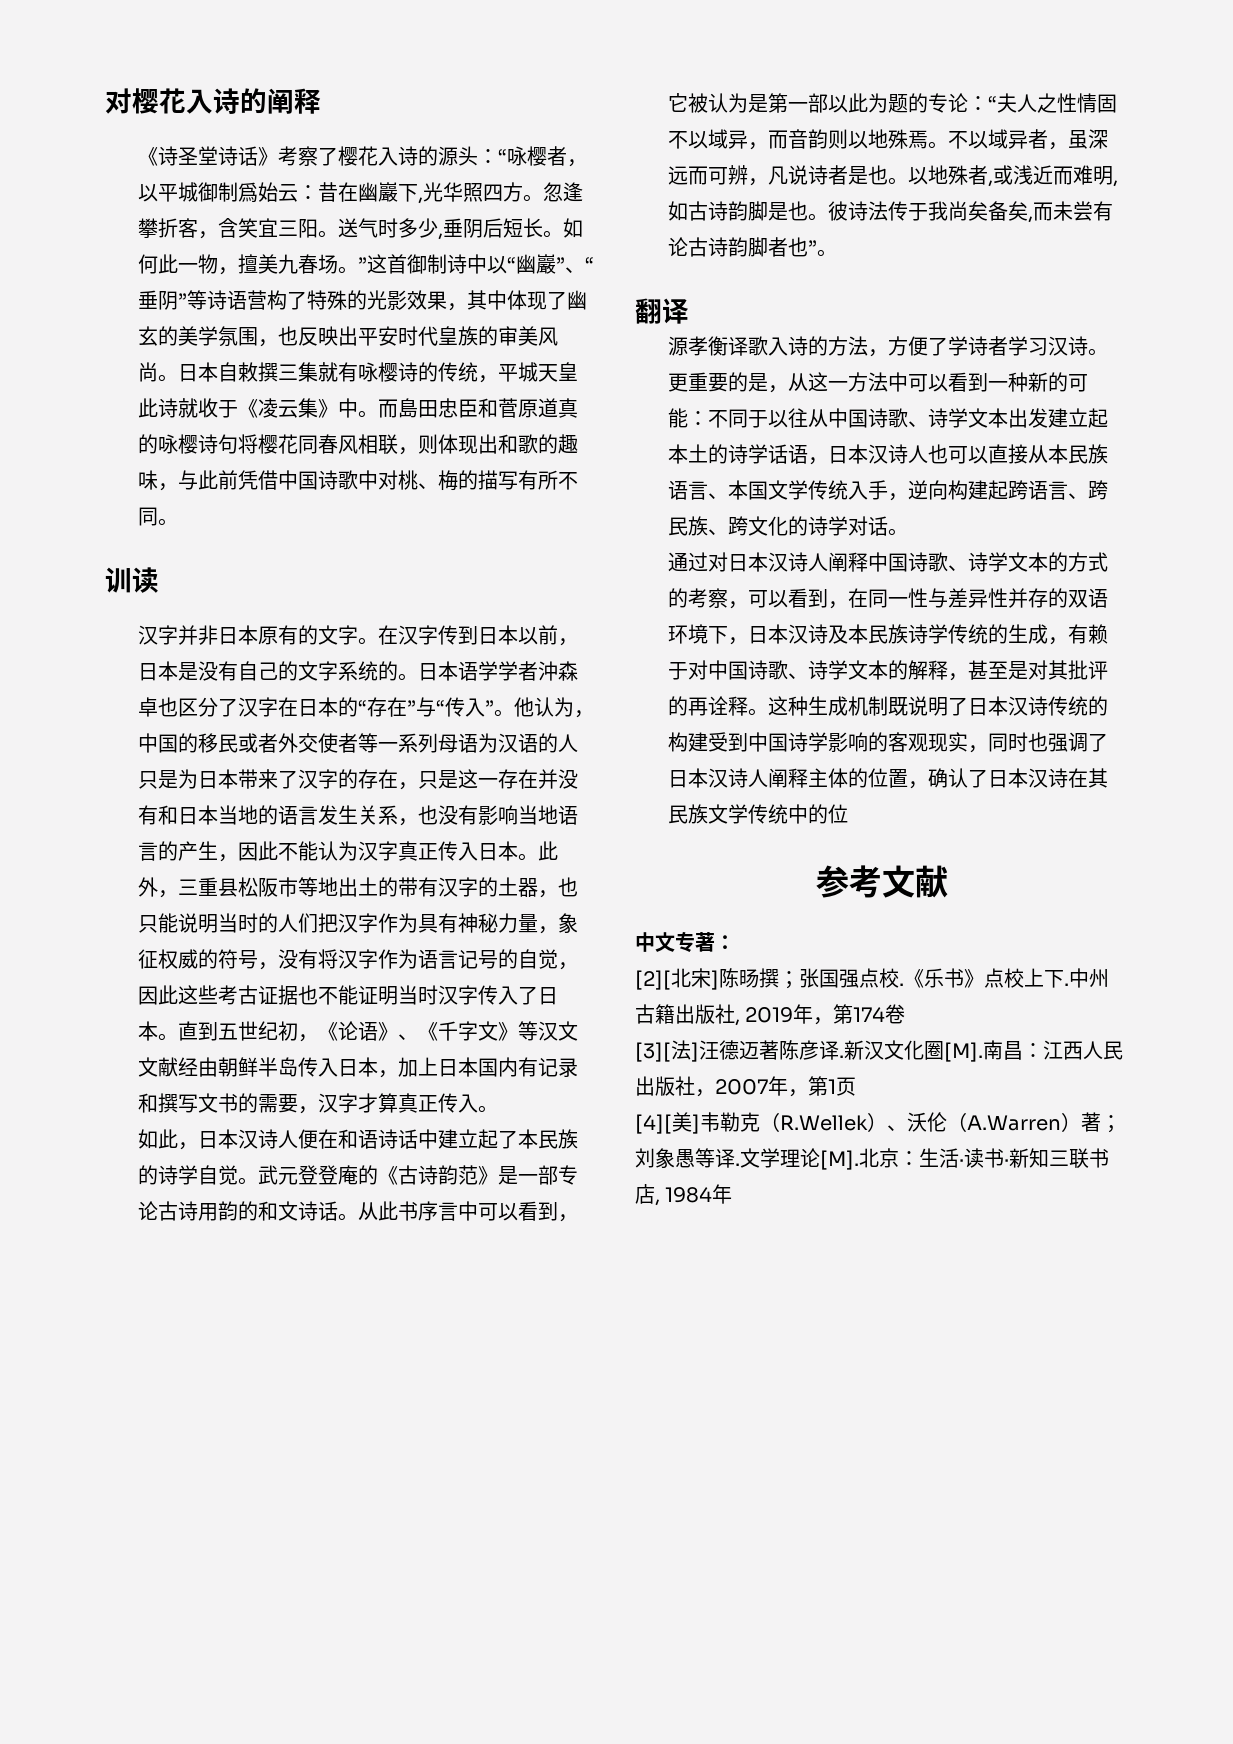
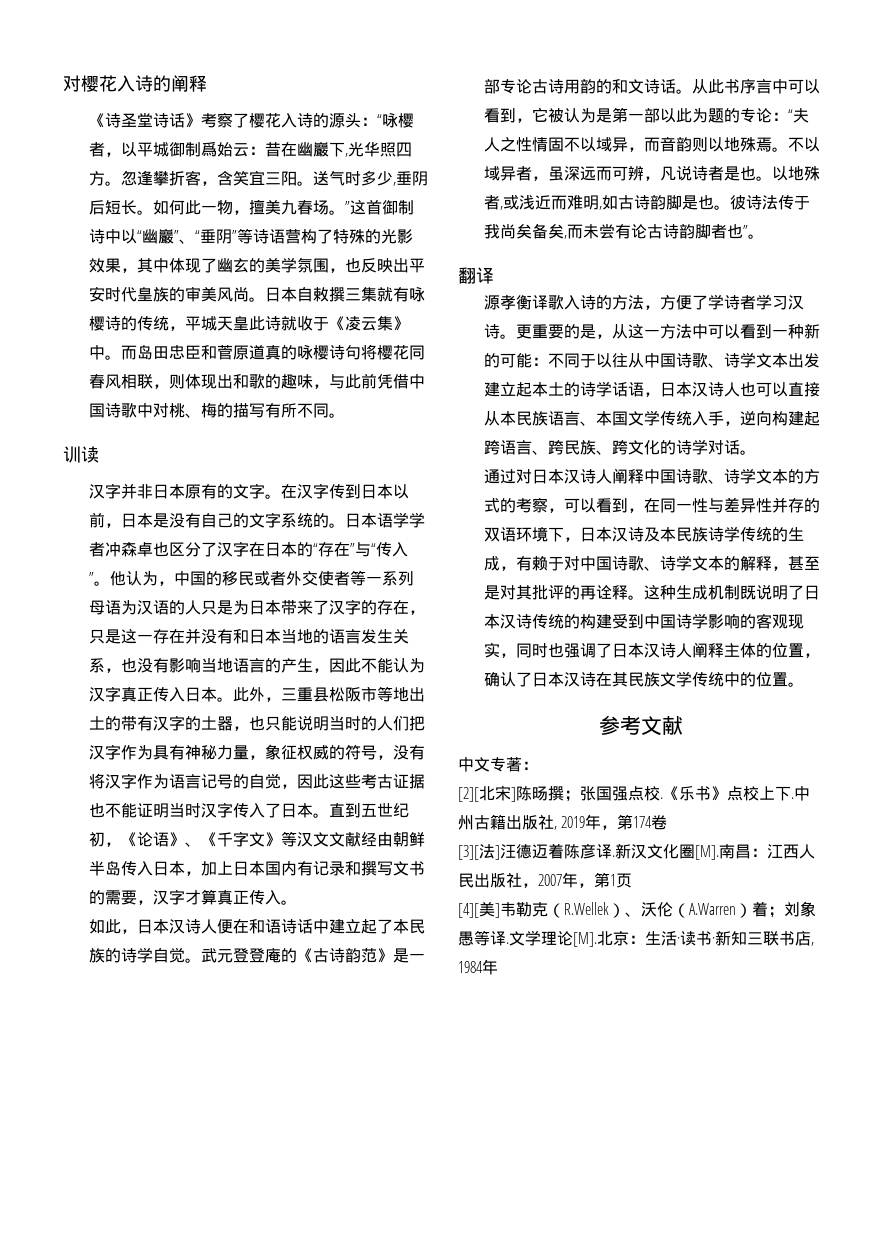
- 而島田忠臣和菅原道真的咏樱诗句将樱花同春风相联，则体现出和歌的趣味，与此前凭借中国诗歌中对桃、梅的描写有所不同。
+ 而岛田忠臣和菅原道真的咏樱诗句将樱花同春风相联，则体现出和歌的趣味，与此前凭借中国诗歌中对桃、梅的描写有所不同。
- 日本语学学者沖森卓也区分了汉字在日本的“存在”与“传入”。
+ 日本语学学者冲森卓也区分了汉字在日本的“存在”与“传入”。
- 这种生成机制既说明了日本汉诗传统的构建受到中国诗学影响的客观现实，同时也强调了日本汉诗人阐释主体的位置，确认了日本汉诗在其民族文学传统中的位
+ 这种生成机制既说明了日本汉诗传统的构建受到中国诗学影响的客观现实，同时也强调了日本汉诗人阐释主体的位置，确认了日本汉诗在其民族文学传统中的位置。
- [3][法]汪德迈著陈彦译.
+ [3][法]汪德迈着陈彦译.
- [4][美]韦勒克（R.Wellek）、沃伦（A.Warren）著；刘象愚等译.
+ [4][美]韦勒克（R.Wellek）、沃伦（A.Warren）着；刘象愚等译.

